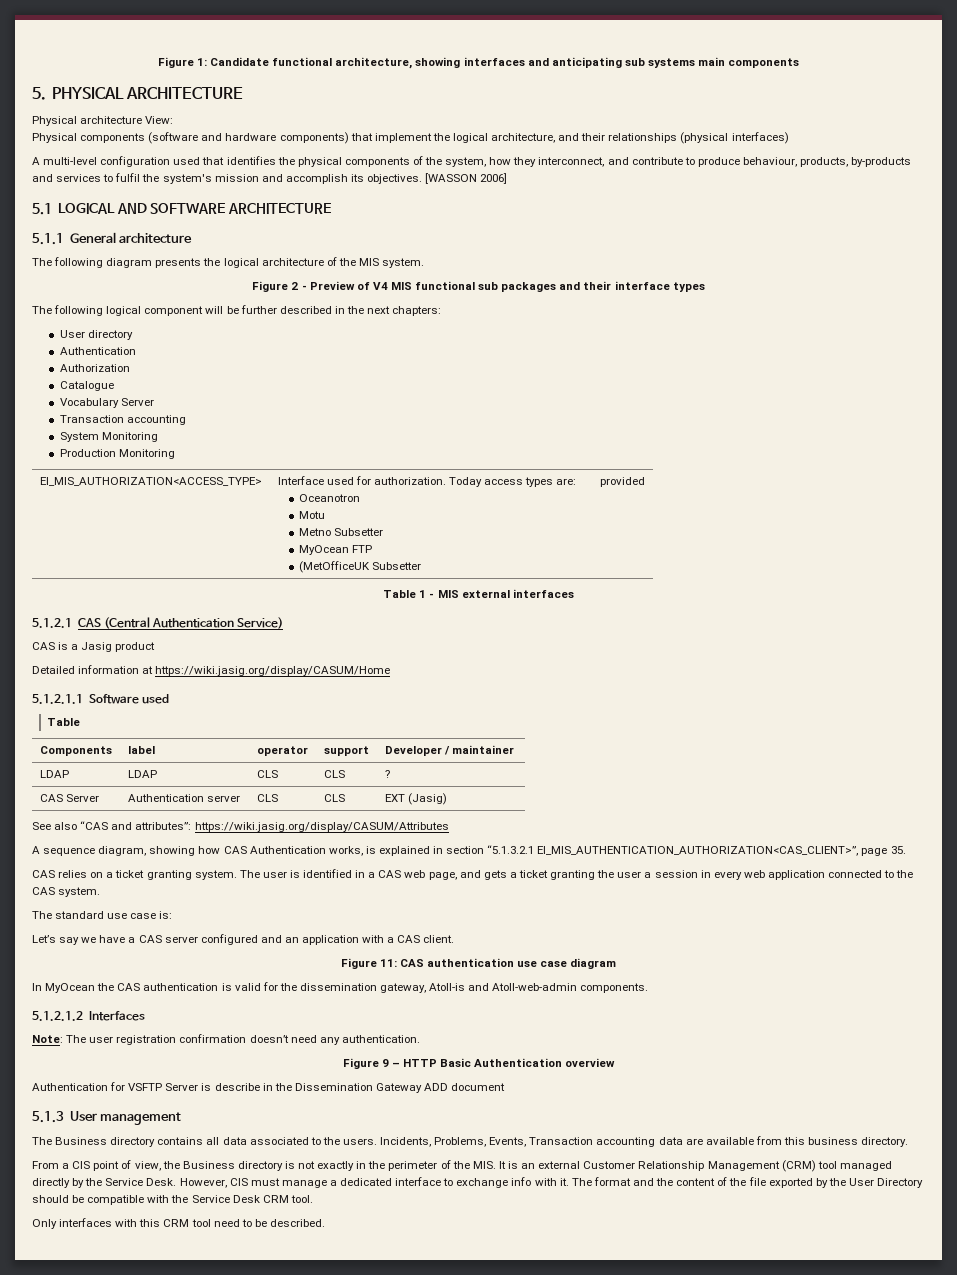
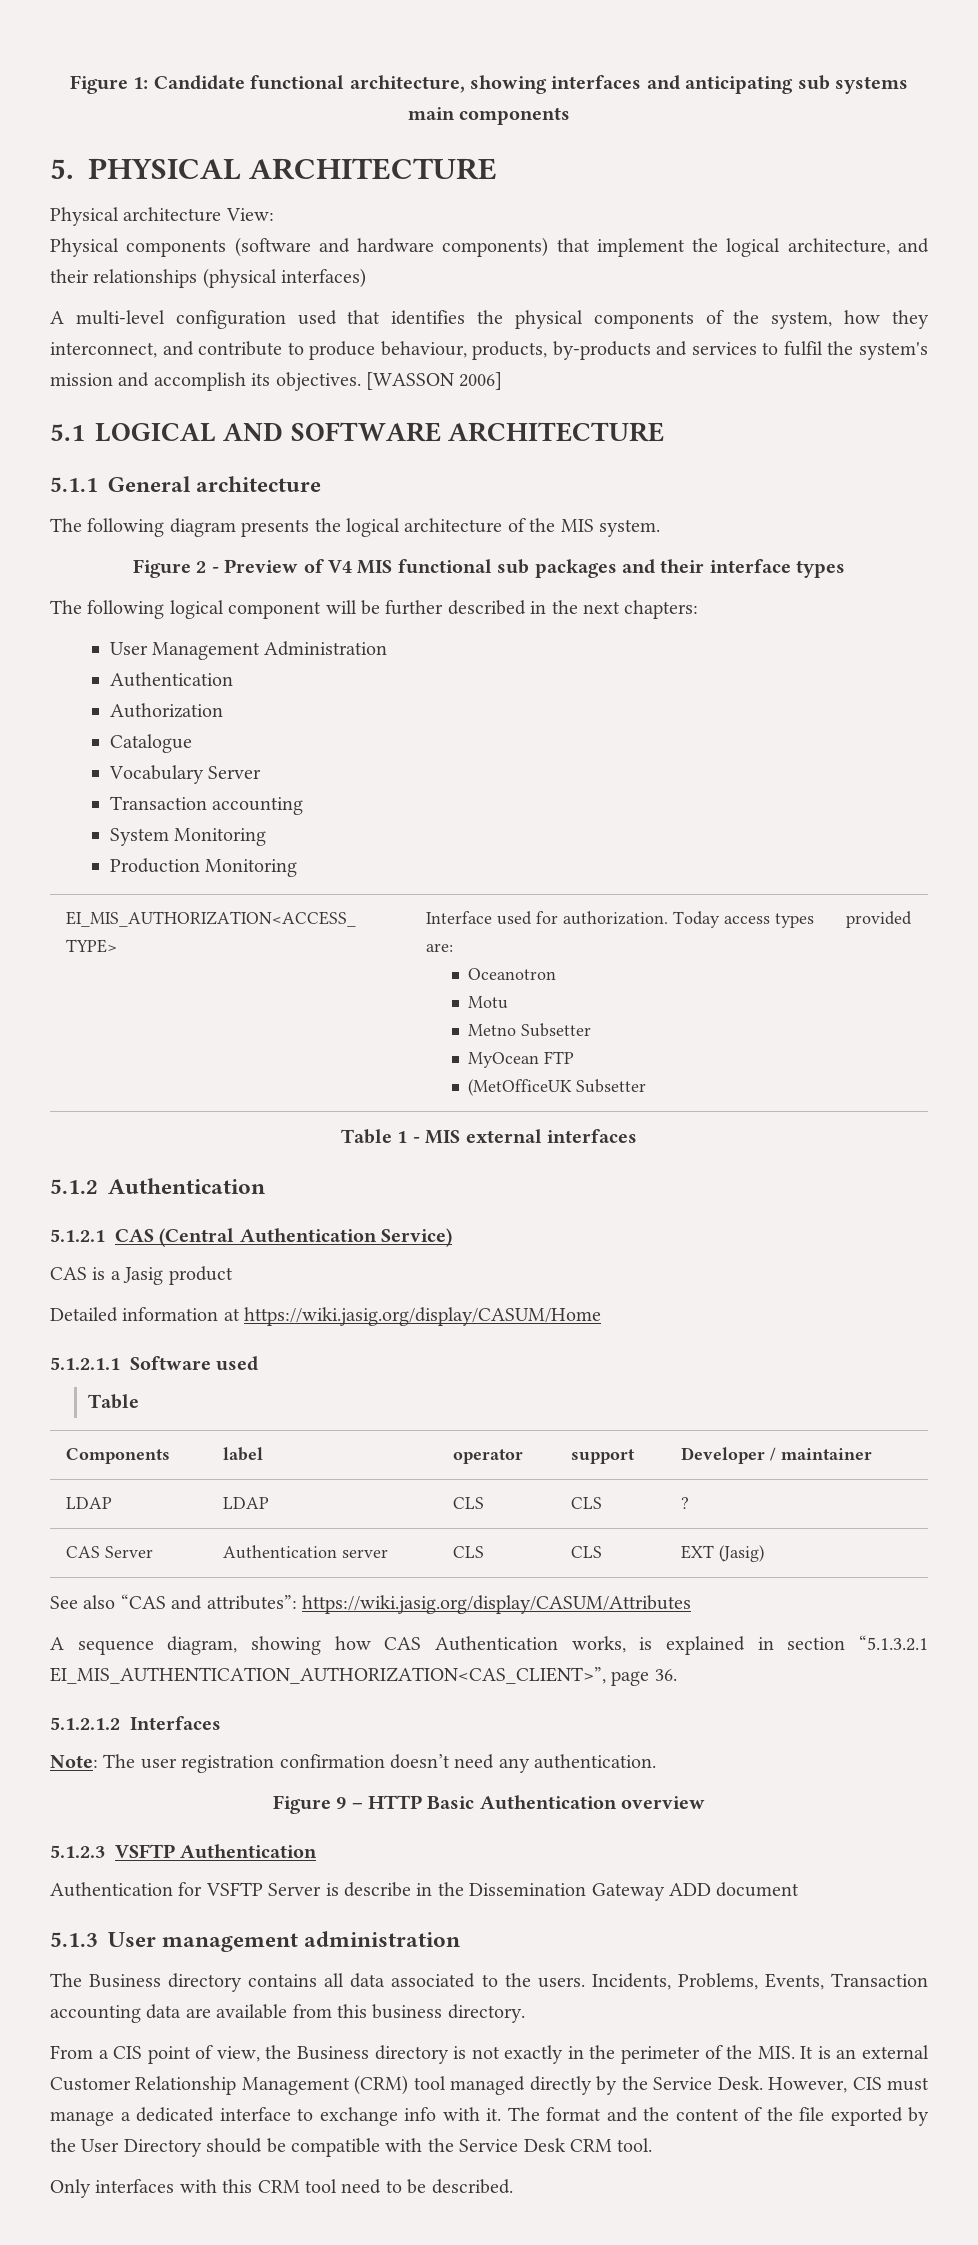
- User directory
+ User Management Administration
+ 5.1.2 Authentication
- A sequence diagram, showing how CAS Authentication works, is explained in section “5.1.3.2.1 EI_MIS_AUTHENTICATION_AUTHORIZATION<CAS_CLIENT>”, page 35.
- CAS relies on a ticket granting system. The user is identified in a CAS web page, and gets a ticket granting the user a session in every web application connected to the CAS system.
- The standard use case is:
- Let’s say we have a CAS server configured and an application with a CAS client.
- Figure 11: CAS authentication use case diagram
- In MyOcean the CAS authentication is valid for the dissemination gateway, Atoll-is and Atoll-web-admin components.
+ A sequence diagram, showing how CAS Authentication works, is explained in section “5.1.3.2.1 EI_MIS_AUTHENTICATION_AUTHORIZATION<CAS_CLIENT>”, page 36.
+ 5.1.2.3 VSFTP Authentication
- 5.1.3 User management
+ 5.1.3 User management administration

